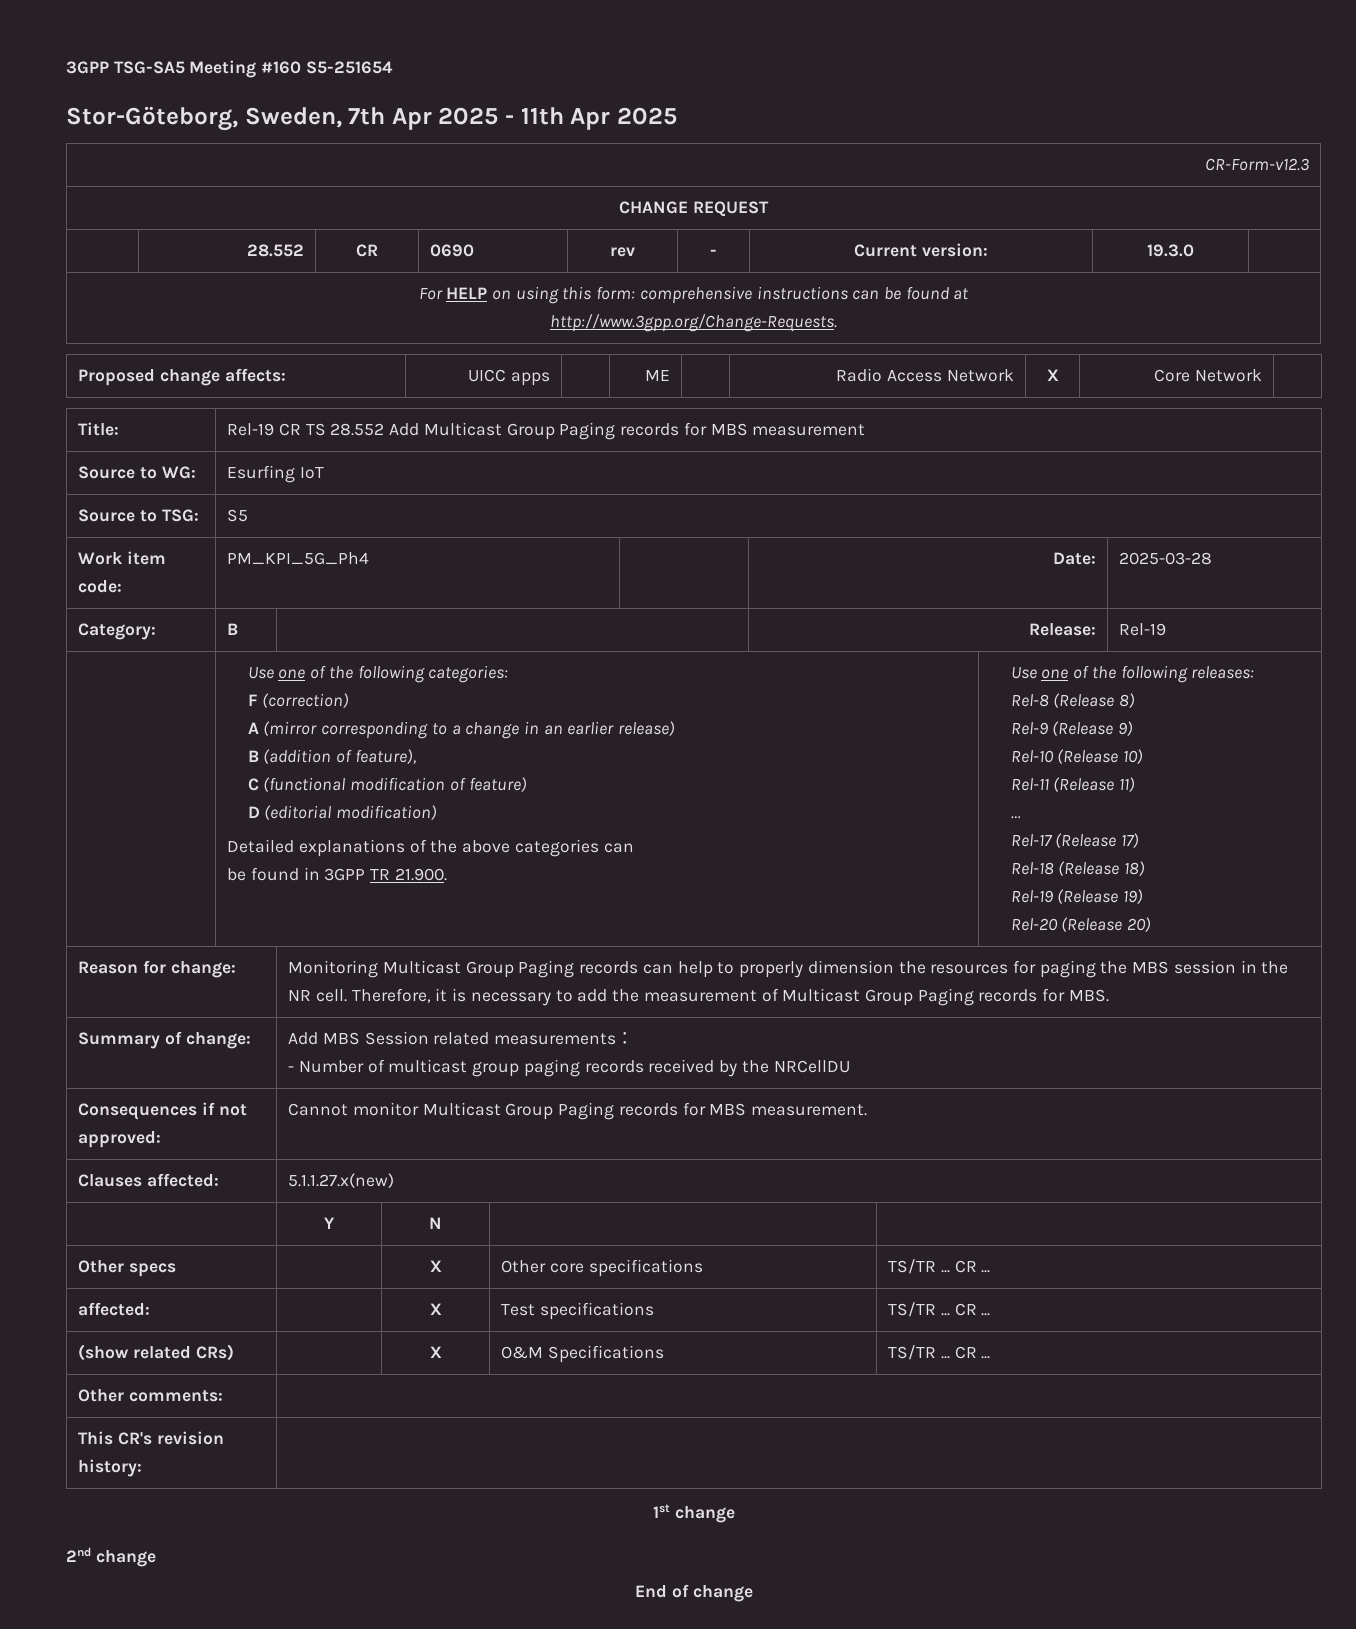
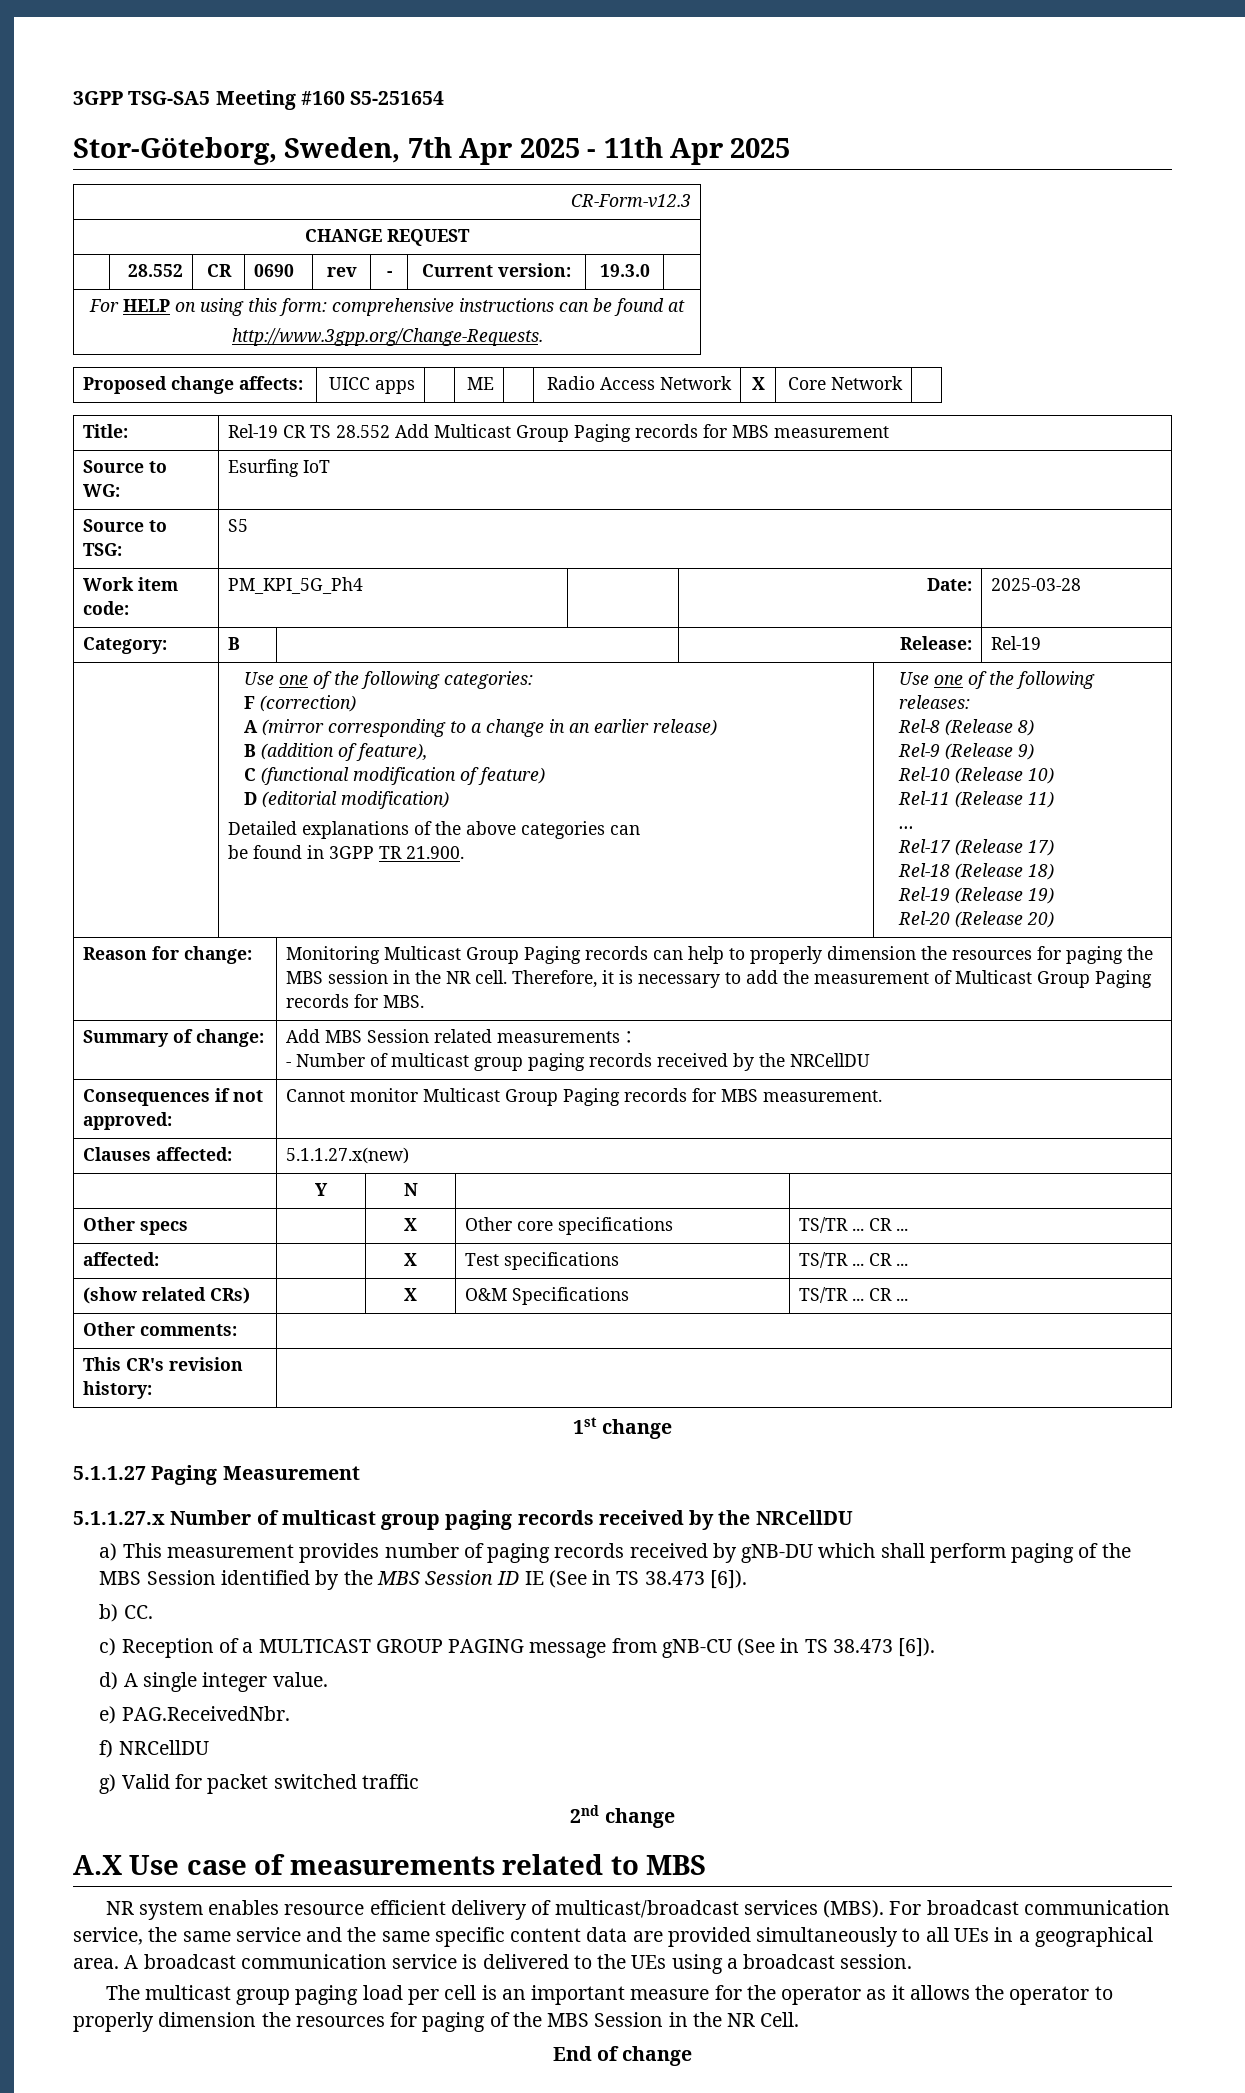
+ 5.1.1.27 Paging Measurement
+ 5.1.1.27.x Number of multicast group paging records received by the NRCellDU
+ a) This measurement provides number of paging records received by gNB-DU which shall perform paging of the MBS Session identified by the MBS Session ID IE (See in TS 38.473 [6]).
+ b) CC.
+ c) Reception of a MULTICAST GROUP PAGING message from gNB-CU (See in TS 38.473 [6]).
+ d) A single integer value.
+ e) PAG.ReceivedNbr.
+ f) NRCellDU
+ g) Valid for packet switched traffic
  2nd change
+ A.X Use case of measurements related to MBS
+ NR system enables resource efficient delivery of multicast/broadcast services (MBS). For broadcast communication service, the same service and the same specific content data are provided simultaneously to all UEs in a geographical area. A broadcast communication service is delivered to the UEs using a broadcast session.
+ The multicast group paging load per cell is an important measure for the operator as it allows the operator to properly dimension the resources for paging of the MBS Session in the NR Cell.

